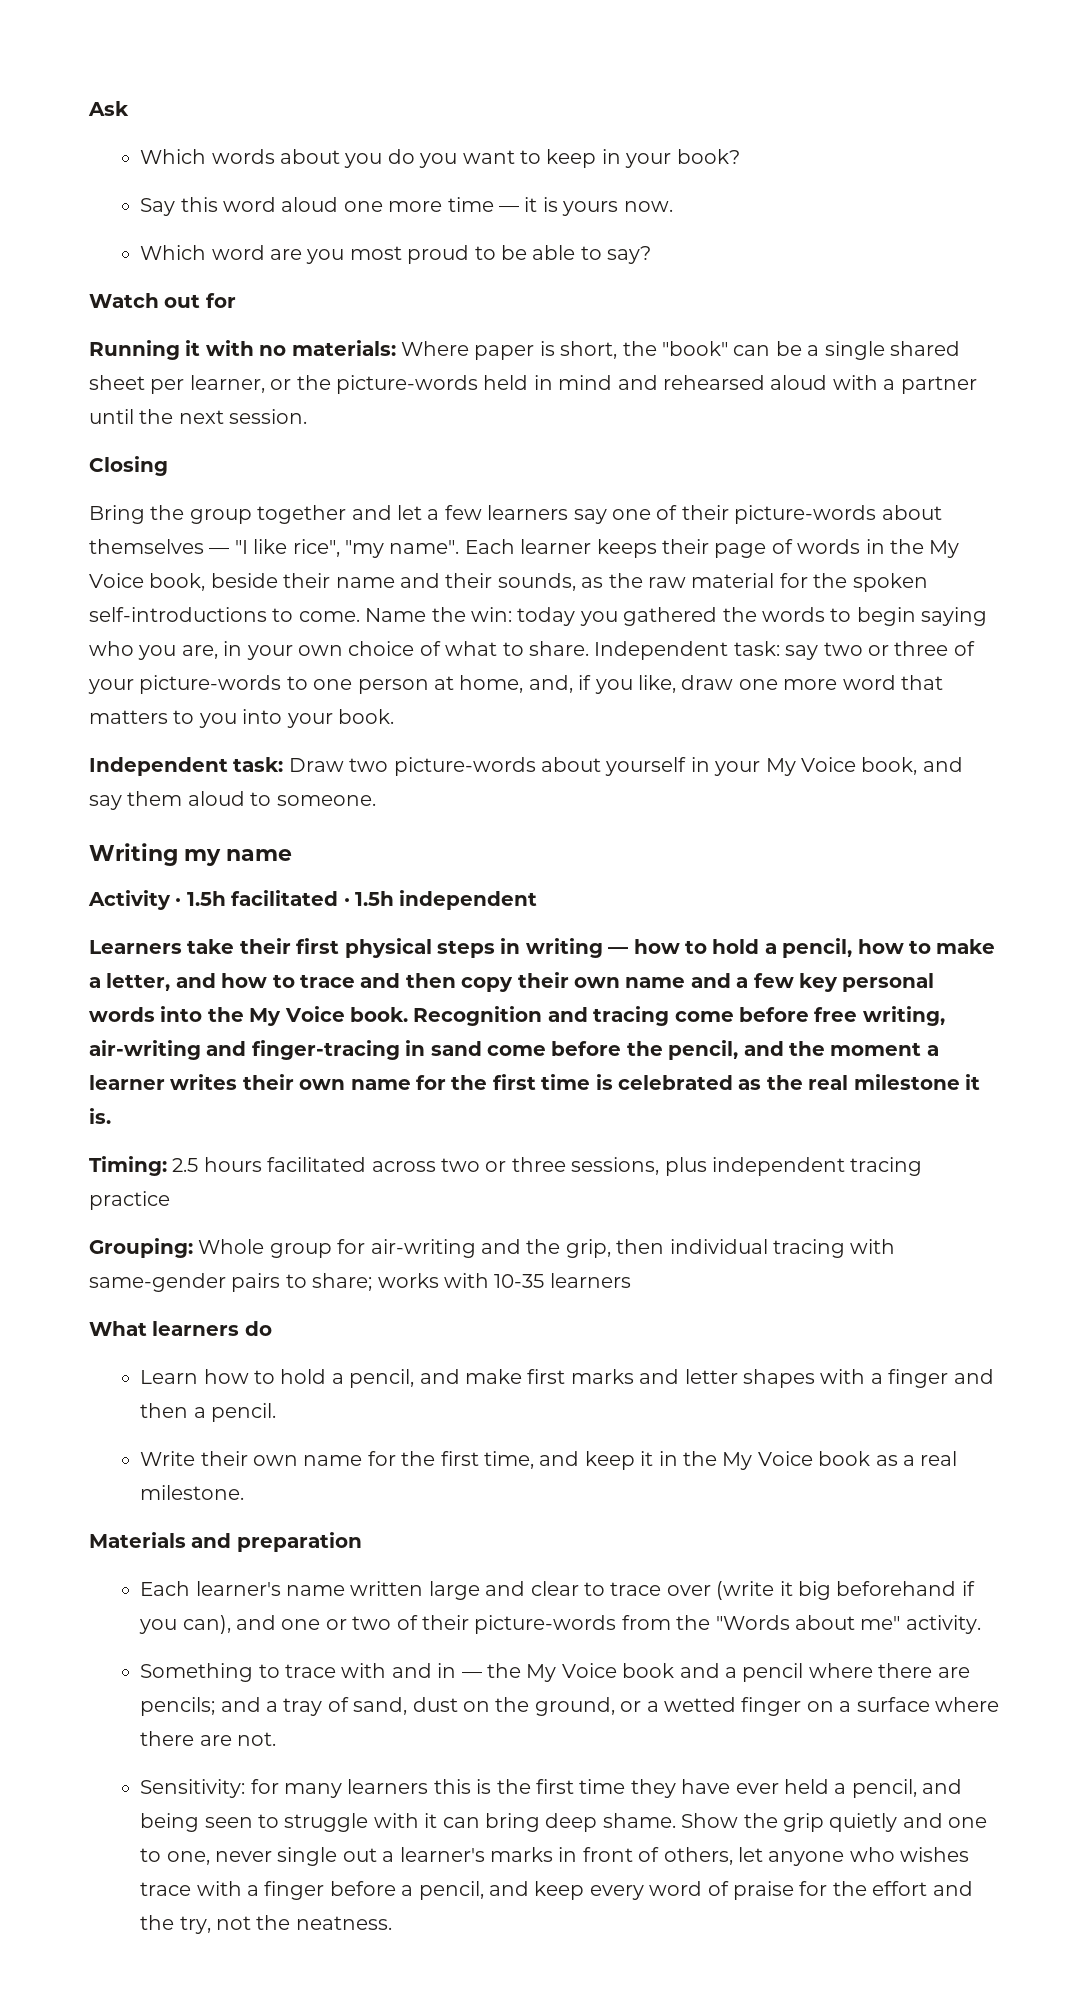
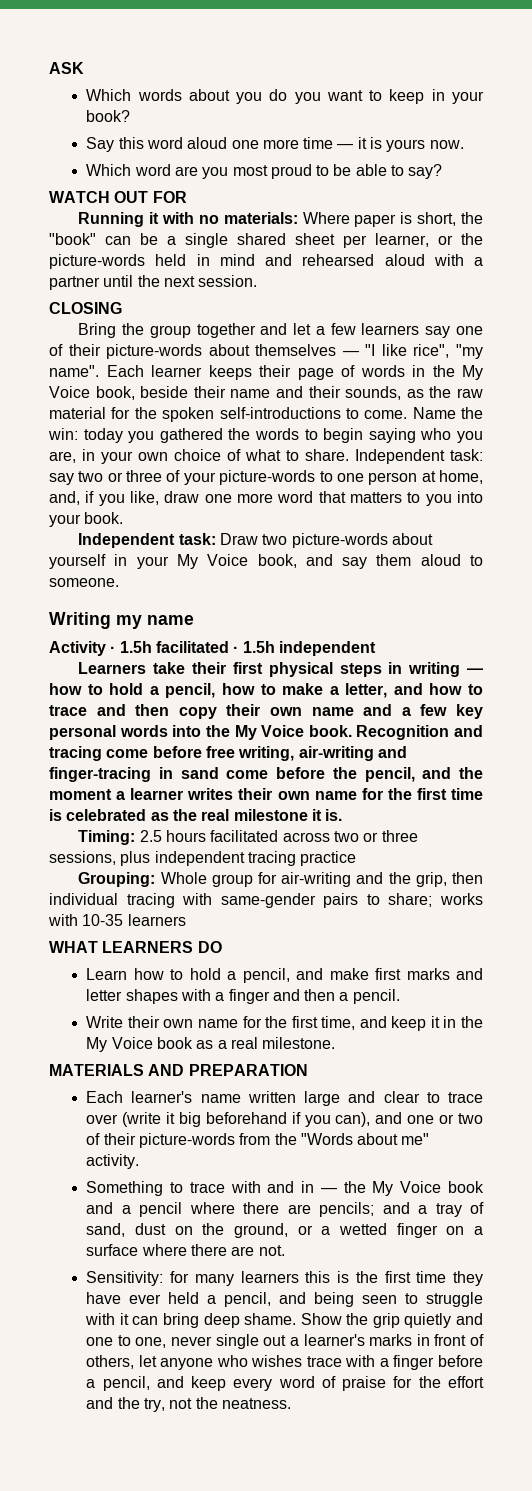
- Ask
+ ASK
- Watch out for
+ WATCH OUT FOR
- Closing
+ CLOSING
- What learners do
+ WHAT LEARNERS DO
- Materials and preparation
+ MATERIALS AND PREPARATION

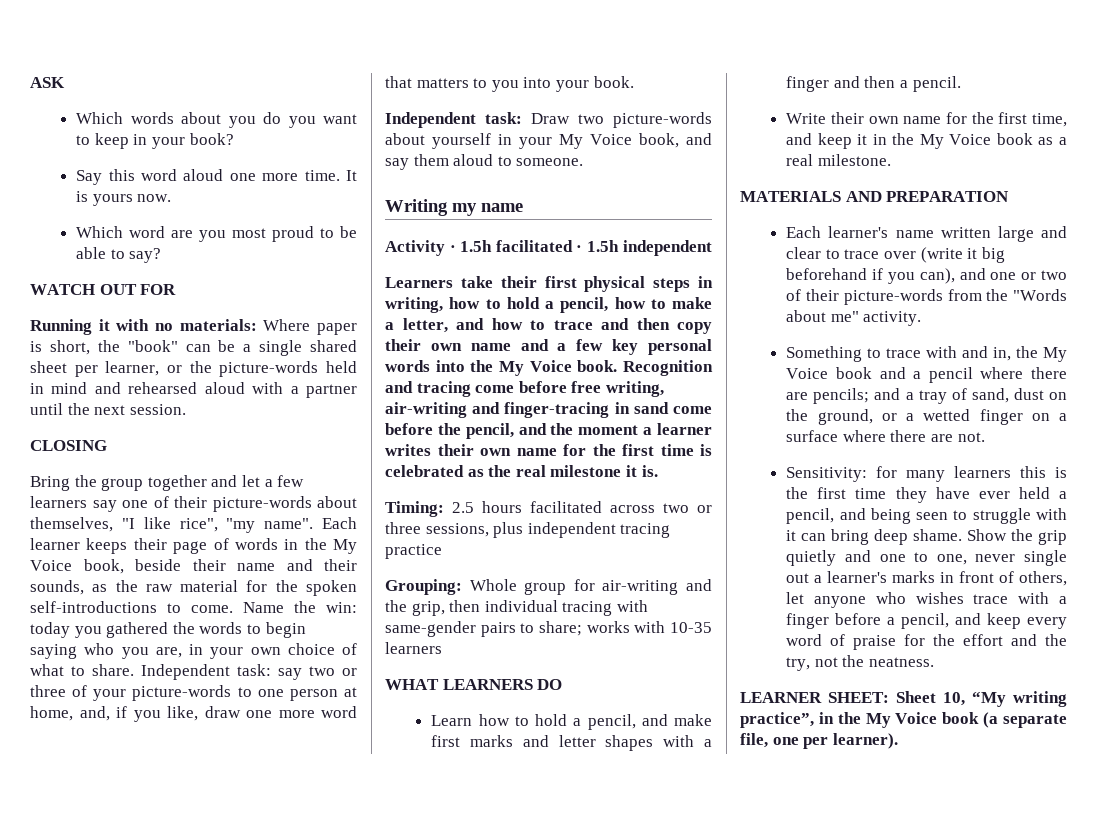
- Say this word aloud one more time — it is yours now.
+ Say this word aloud one more time. It is yours now.
- Bring the group together and let a few learners say one of their picture-words about themselves — "I like rice", "my name".
+ Bring the group together and let a few learners say one of their picture-words about themselves, "I like rice", "my name".
- Learners take their first physical steps in writing — how to hold a pencil, how to make a letter, and how to trace and then copy their own name and a few key personal words into the My Voice book.
+ Learners take their first physical steps in writing, how to hold a pencil, how to make a letter, and how to trace and then copy their own name and a few key personal words into the My Voice book.
- Something to trace with and in — the My Voice book and a pencil where there are pencils; and a tray of sand, dust on the ground, or a wetted finger on a surface where there are not.
+ Something to trace with and in, the My Voice book and a pencil where there are pencils; and a tray of sand, dust on the ground, or a wetted finger on a surface where there are not.
+ LEARNER SHEET: Sheet 10, “My writing practice”, in the My Voice book (a separate file, one per learner).

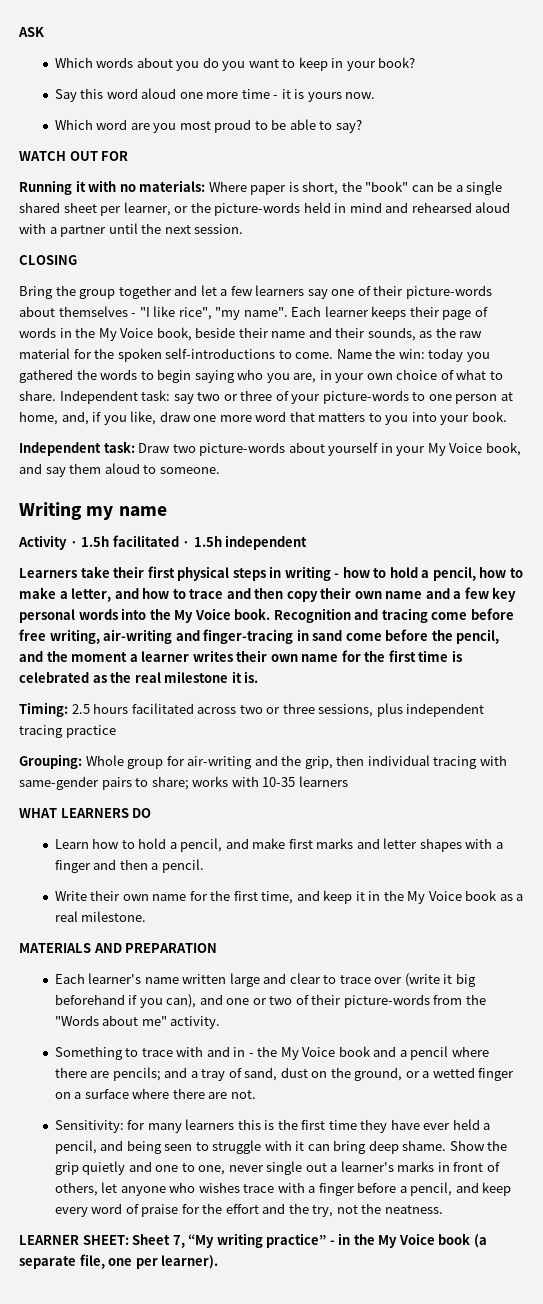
- Say this word aloud one more time. It is yours now.
+ Say this word aloud one more time - it is yours now.
- Bring the group together and let a few learners say one of their picture-words about themselves, "I like rice", "my name".
+ Bring the group together and let a few learners say one of their picture-words about themselves - "I like rice", "my name".
- Learners take their first physical steps in writing, how to hold a pencil, how to make a letter, and how to trace and then copy their own name and a few key personal words into the My Voice book.
+ Learners take their first physical steps in writing - how to hold a pencil, how to make a letter, and how to trace and then copy their own name and a few key personal words into the My Voice book.
- Something to trace with and in, the My Voice book and a pencil where there are pencils; and a tray of sand, dust on the ground, or a wetted finger on a surface where there are not.
+ Something to trace with and in - the My Voice book and a pencil where there are pencils; and a tray of sand, dust on the ground, or a wetted finger on a surface where there are not.
- LEARNER SHEET: Sheet 10, “My writing practice”, in the My Voice book (a separate file, one per learner).
+ LEARNER SHEET: Sheet 7, “My writing practice” - in the My Voice book (a separate file, one per learner).

